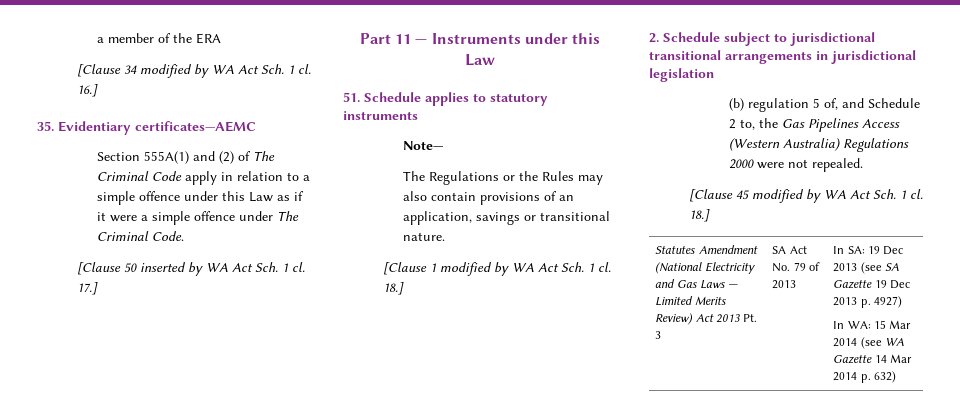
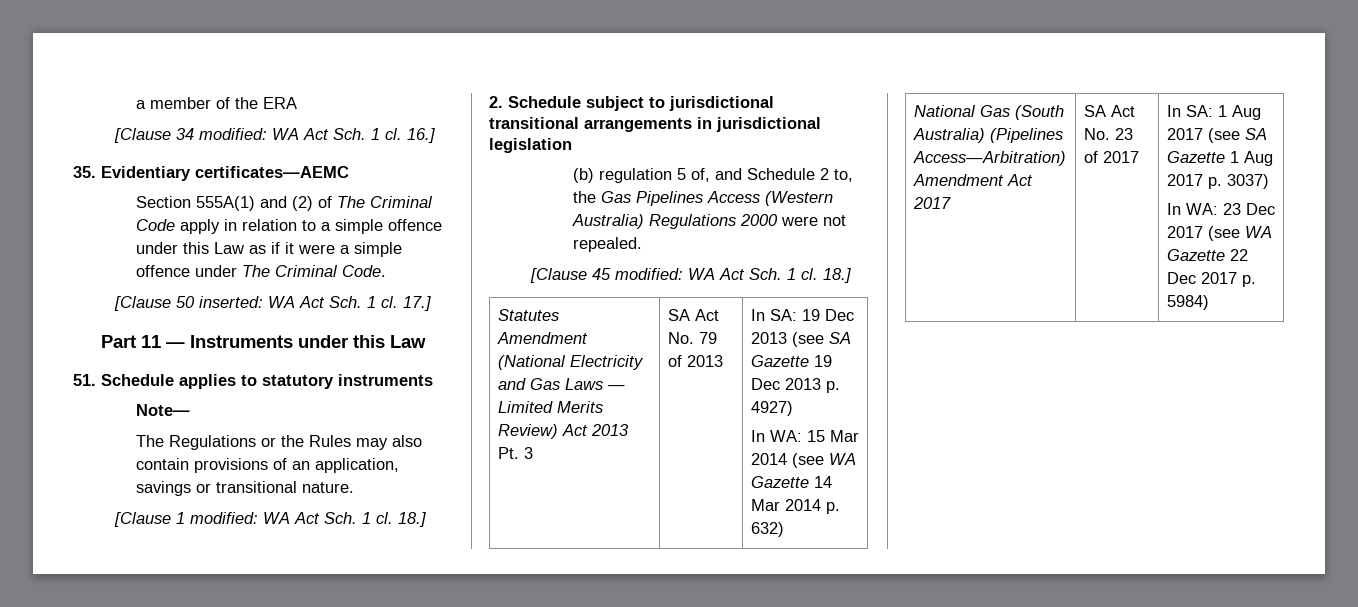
- [Clause 34 modified by WA Act Sch. 1 cl.
+ [Clause 34 modified: WA Act Sch. 1 cl.
- [Clause 50 inserted by WA Act Sch. 1 cl.
+ [Clause 50 inserted: WA Act Sch. 1 cl.
- [Clause 1 modified by WA Act Sch. 1 cl.
+ [Clause 1 modified: WA Act Sch. 1 cl.
- [Clause 45 modified by WA Act Sch. 1 cl.
+ [Clause 45 modified: WA Act Sch. 1 cl.
+ National Gas (South Australia) (Pipelines Access—Arbitration) Amendment Act 2017 | SA Act No. 23 of 2017 | In SA: 1 Aug 2017 (see SA Gazette 1 Aug 2017 p. 3037)
+ In WA: 23 Dec 2017 (see WA Gazette 22 Dec 2017 p. 5984)

